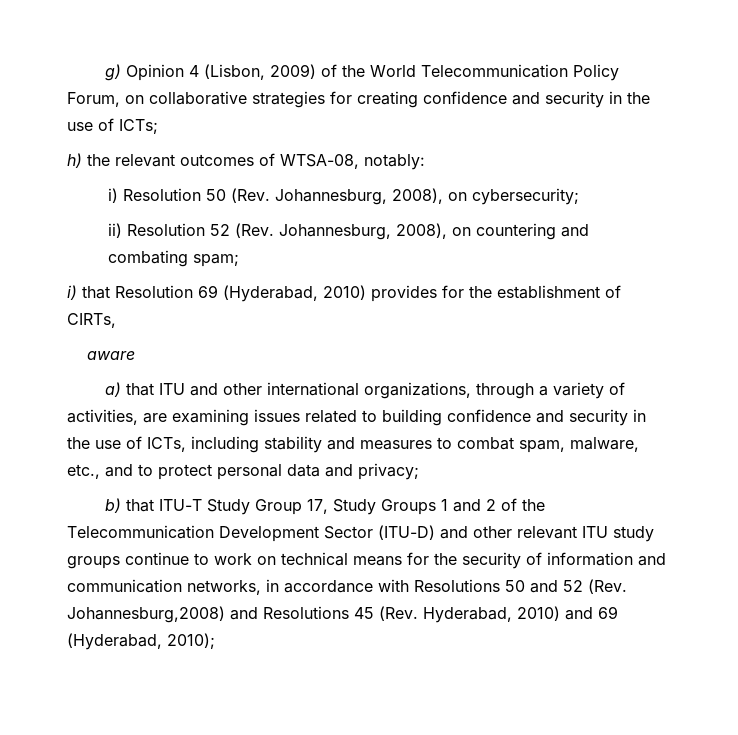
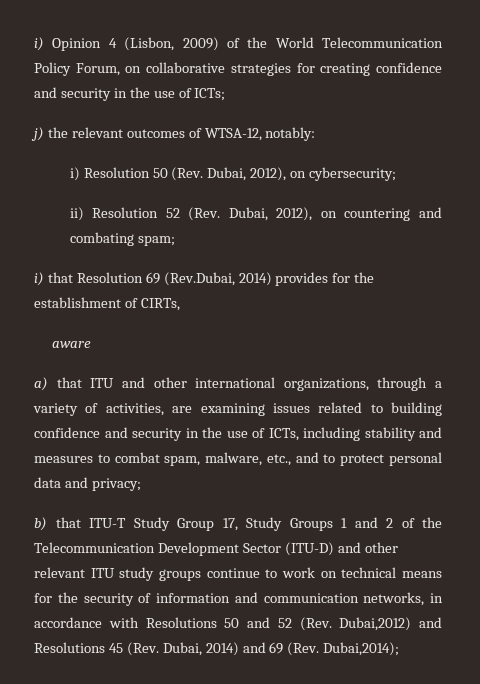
- g) Opinion 4 (Lisbon, 2009) of the World Telecommunication Policy Forum, on collaborative strategies for creating confidence and security in the use of ICTs;
+ i) Opinion 4 (Lisbon, 2009) of the World Telecommunication Policy Forum, on collaborative strategies for creating confidence and security in the use of ICTs;
- h) the relevant outcomes of WTSA-08, notably:
+ j) the relevant outcomes of WTSA-12, notably:
- i) Resolution 50 (Rev. Johannesburg, 2008), on cybersecurity;
+ i) Resolution 50 (Rev. Dubai, 2012), on cybersecurity;
- ii) Resolution 52 (Rev. Johannesburg, 2008), on countering and combating spam;
+ ii) Resolution 52 (Rev. Dubai, 2012), on countering and combating spam;
- i) that Resolution 69 (Hyderabad, 2010) provides for the establishment of CIRTs,
+ i) that Resolution 69 (Rev.Dubai, 2014) provides for the establishment of CIRTs,
- b) that ITU-T Study Group 17, Study Groups 1 and 2 of the Telecommunication Development Sector (ITU-D) and other relevant ITU study groups continue to work on technical means for the security of information and communication networks, in accordance with Resolutions 50 and 52 (Rev. Johannesburg,2008) and Resolutions 45 (Rev. Hyderabad, 2010) and 69 (Hyderabad, 2010);
+ b) that ITU-T Study Group 17, Study Groups 1 and 2 of the Telecommunication Development Sector (ITU-D) and other relevant ITU study groups continue to work on technical means for the security of information and communication networks, in accordance with Resolutions 50 and 52 (Rev. Dubai,2012) and Resolutions 45 (Rev. Dubai, 2014) and 69 (Rev. Dubai,2014);

